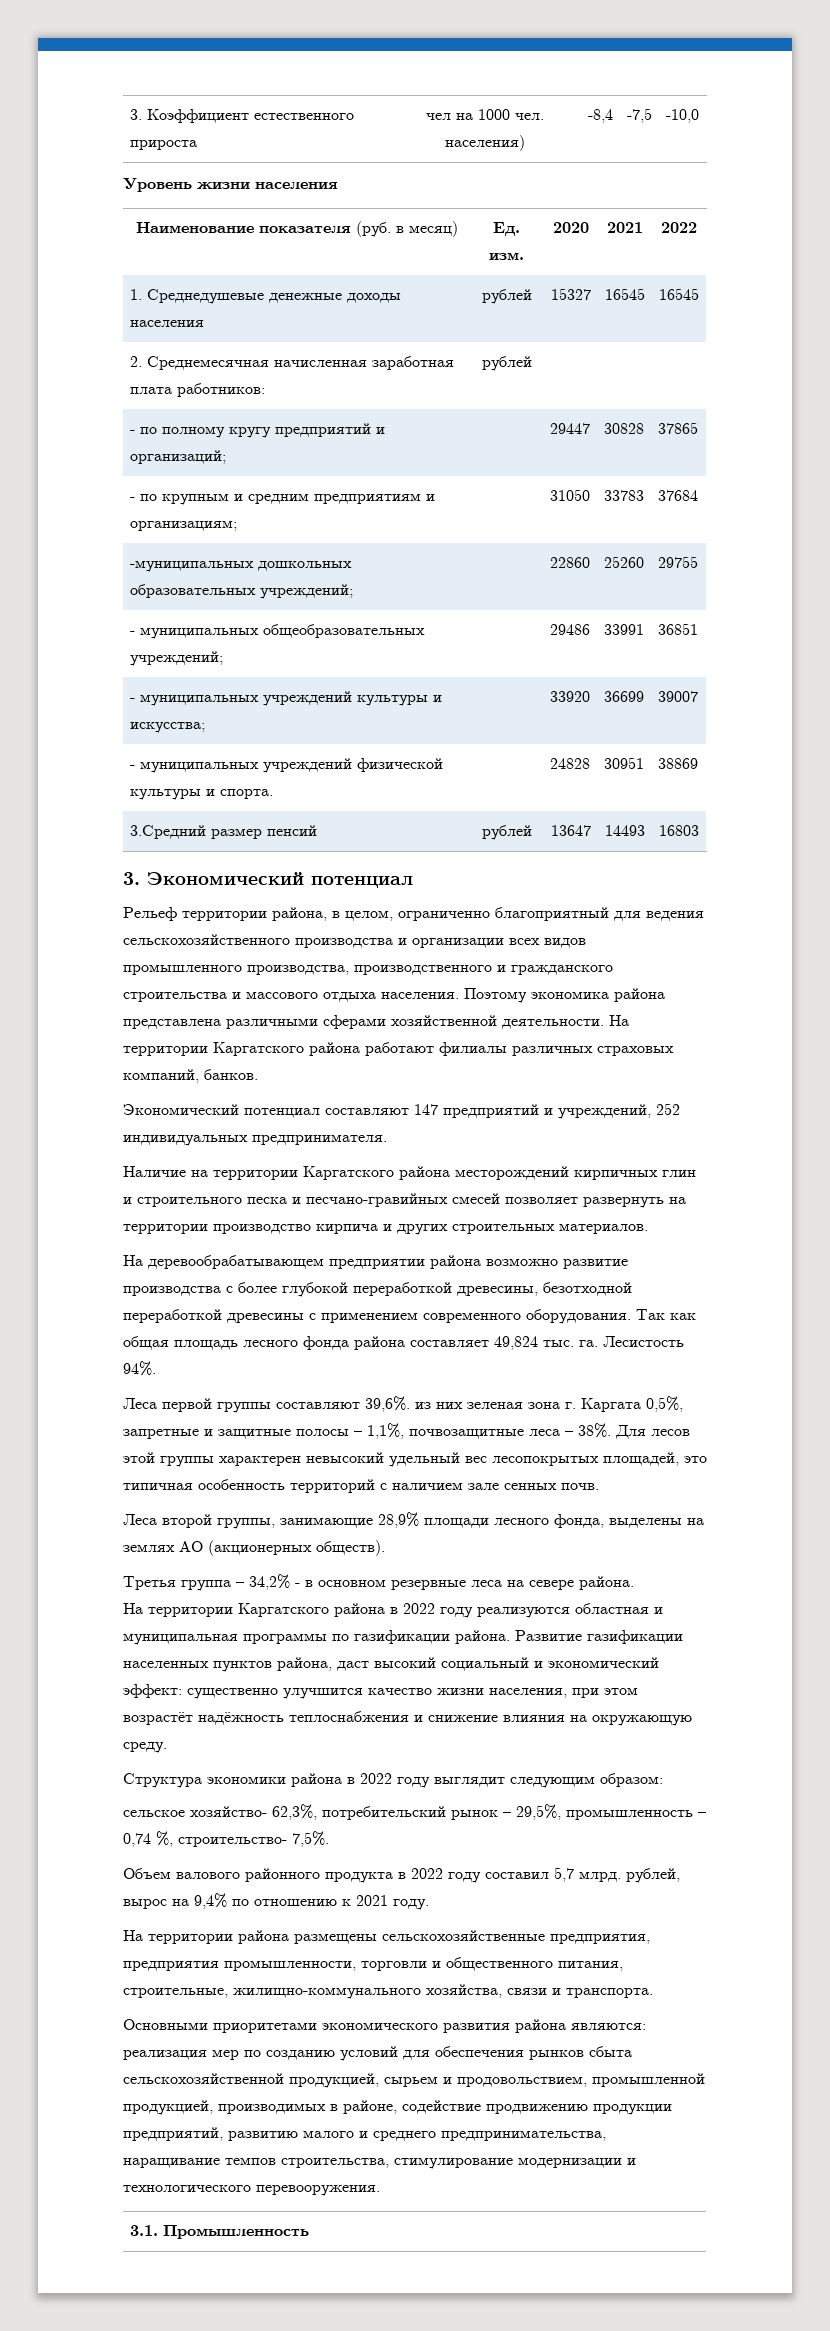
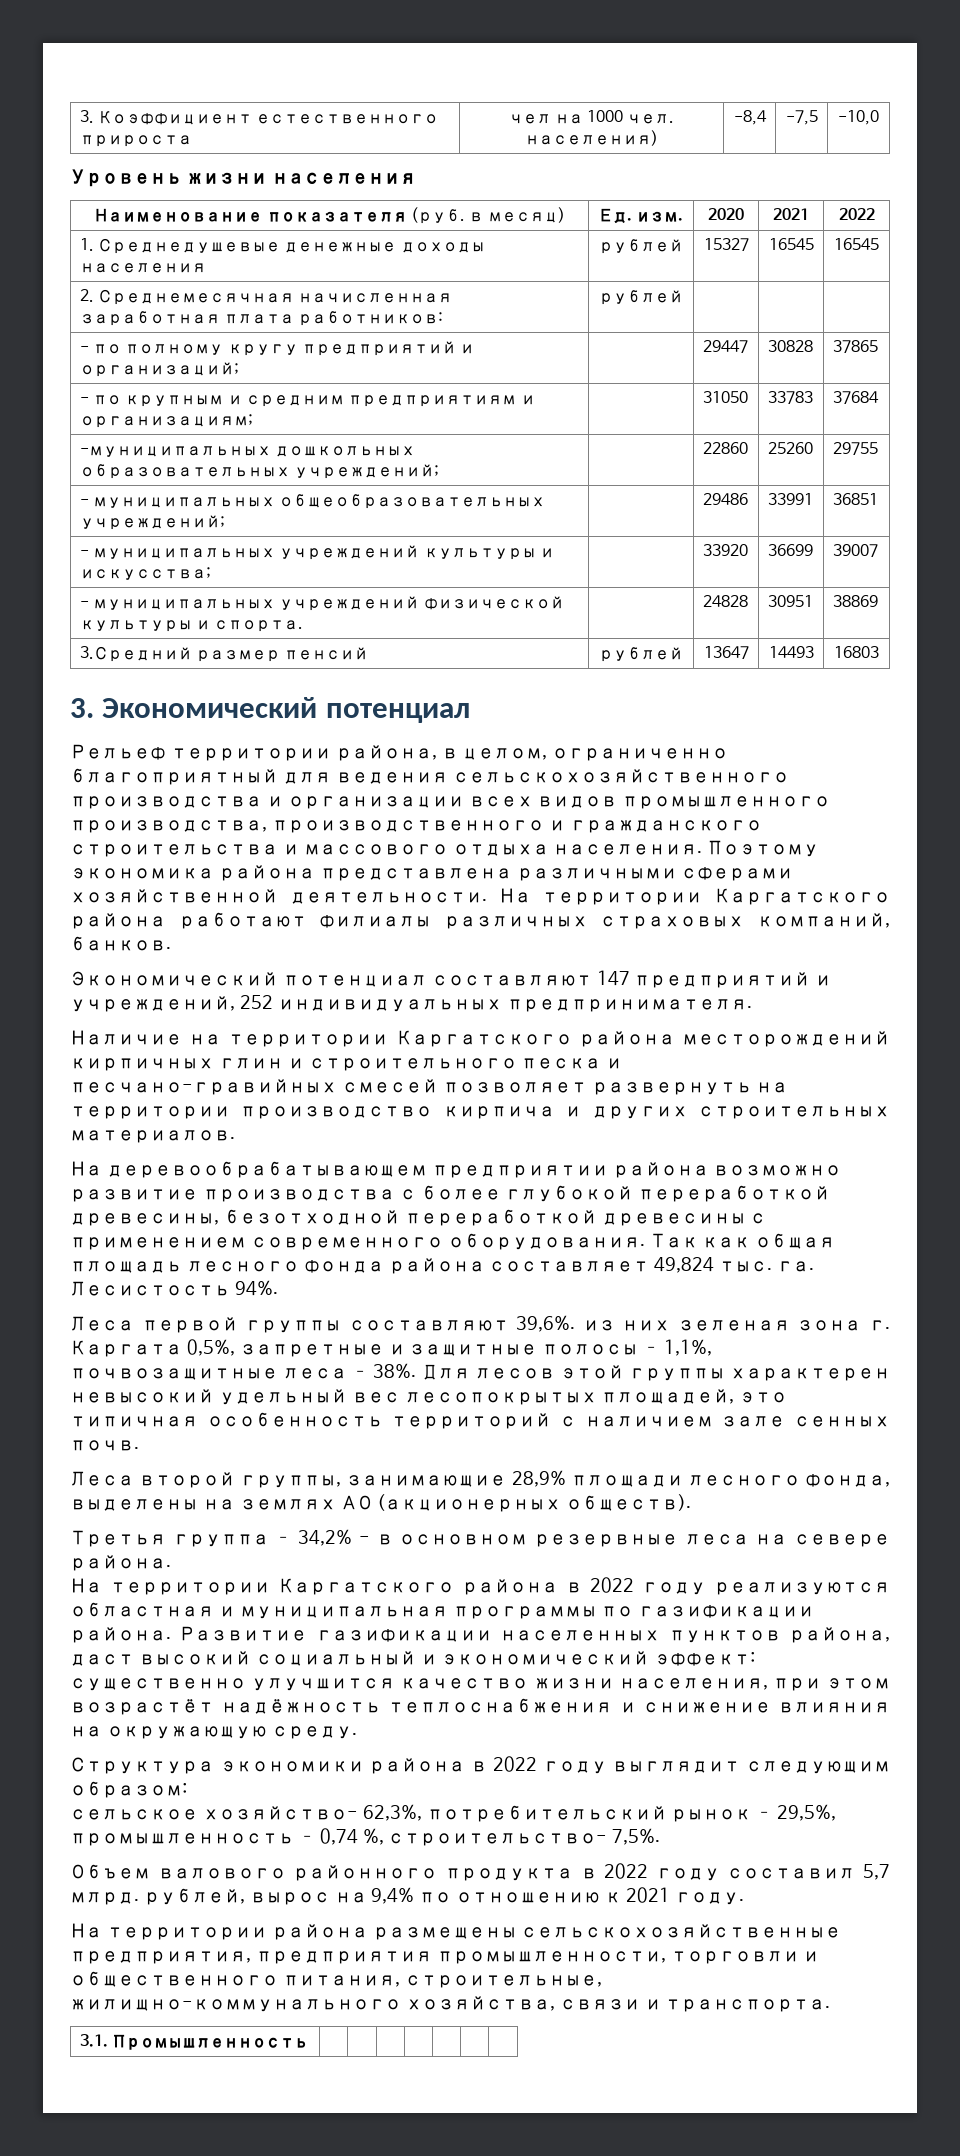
- Основными приоритетами экономического развития района являются: реализация мер по созданию условий для обеспечения рынков сбыта сельскохозяйственной продукцией, сырьем и продовольствием, промышленной продукцией, производимых в районе, содействие продвижению продукции предприятий, развитию малого и среднего предпринимательства, наращивание темпов строительства, стимулирование модернизации и технологического перевооружения.

